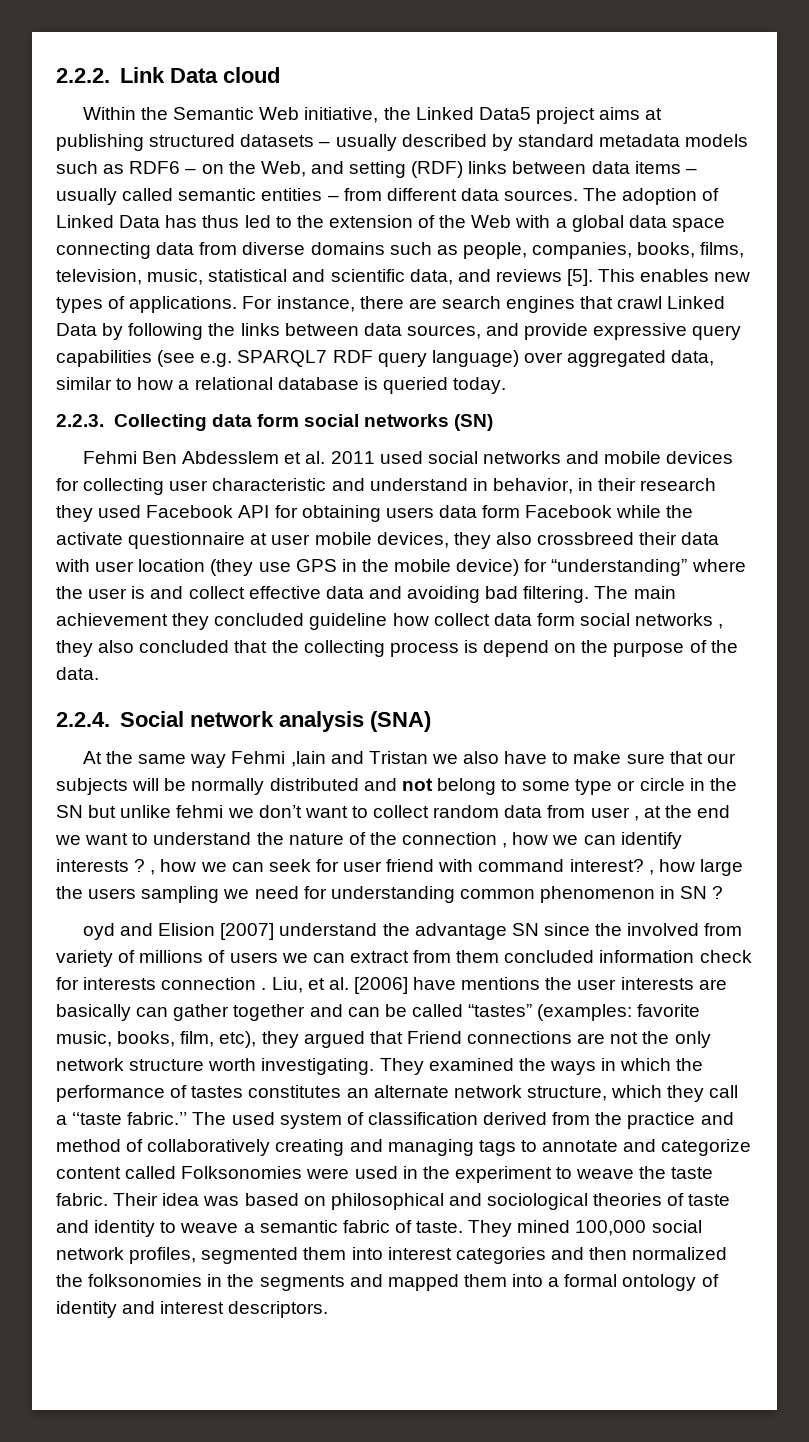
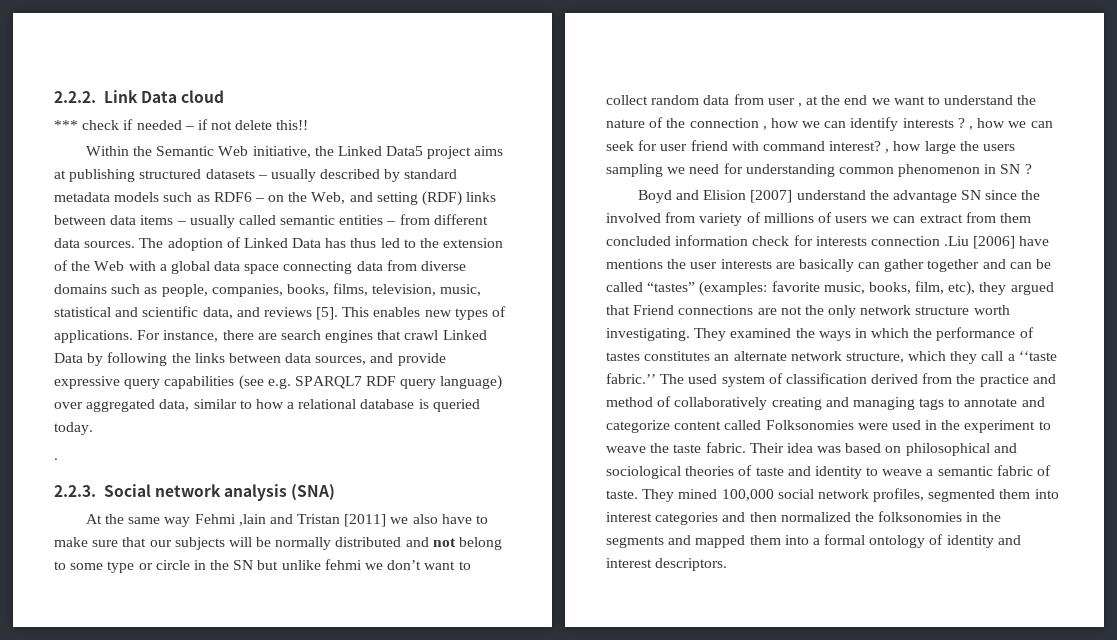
+ *** check if needed – if not delete this!!
- 2.2.3. Collecting data form social networks (SN)
- Fehmi Ben Abdesslem et al. 2011 used social networks and mobile devices for collecting user characteristic and understand in behavior, in their research they used Facebook API for obtaining users data form Facebook while the activate questionnaire at user mobile devices, they also crossbreed their data with user location (they use GPS in the mobile device) for “understanding” where the user is and collect effective data and avoiding bad filtering. The main achievement they concluded guideline how collect data form social networks , they also concluded that the collecting process is depend on the purpose of the data.
- 2.2.4. Social network analysis (SNA)
+ .
+ 2.2.3. Social network analysis (SNA)
- At the same way Fehmi ,lain and Tristan we also have to make sure that our subjects will be normally distributed and not belong to some type or circle in the SN but unlike fehmi we don’t want to collect random data from user , at the end we want to understand the nature of the connection , how we can identify interests ? , how we can seek for user friend with command interest? , how large the users sampling we need for understanding common phenomenon in SN ?
+ At the same way Fehmi ,lain and Tristan [2011] we also have to make sure that our subjects will be normally distributed and not belong to some type or circle in the SN but unlike fehmi we don’t want to collect random data from user , at the end we want to understand the nature of the connection , how we can identify interests ? , how we can seek for user friend with command interest? , how large the users sampling we need for understanding common phenomenon in SN ?
- oyd and Elision [2007] understand the advantage SN since the involved from variety of millions of users we can extract from them concluded information check for interests connection . Liu, et al. [2006] have mentions the user interests are basically can gather together and can be called “tastes” (examples:
+ Boyd and Elision [2007] understand the advantage SN since the involved from variety of millions of users we can extract from them concluded information check for interests connection .Liu [2006] have mentions the user interests are basically can gather together and can be called “tastes” (examples:

